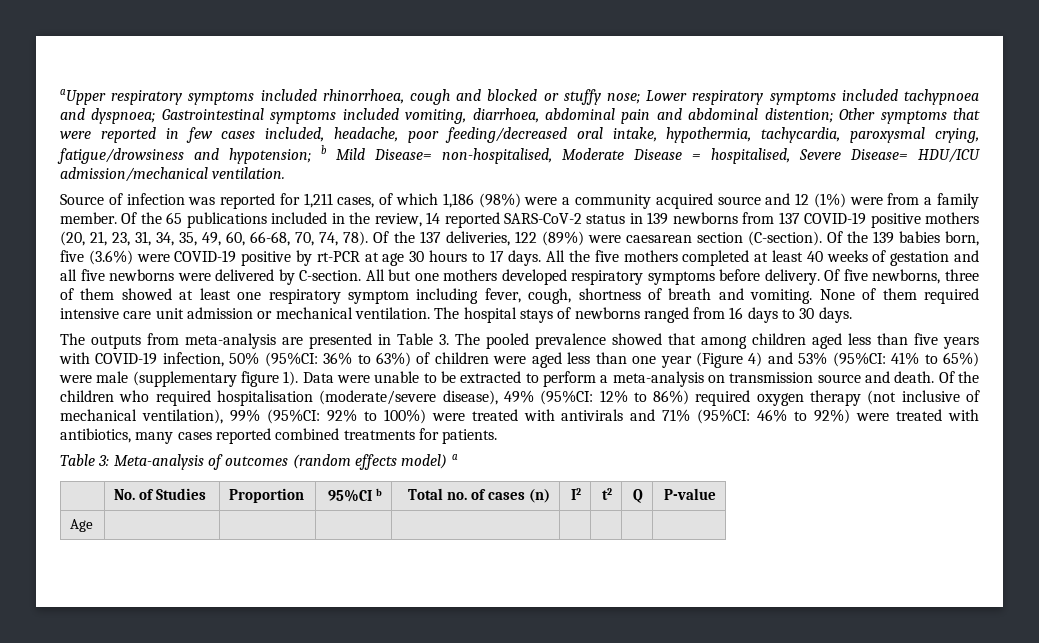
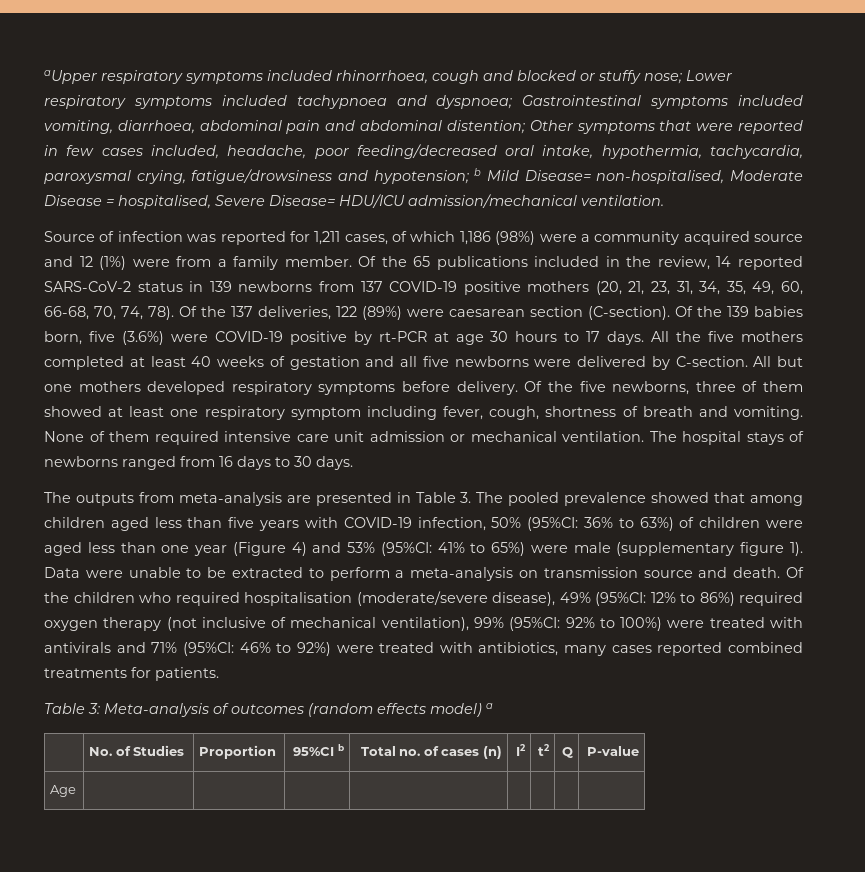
- Of five newborns, three of them showed at least one respiratory symptom including fever, cough, shortness of breath and vomiting.
+ Of the five newborns, three of them showed at least one respiratory symptom including fever, cough, shortness of breath and vomiting.

